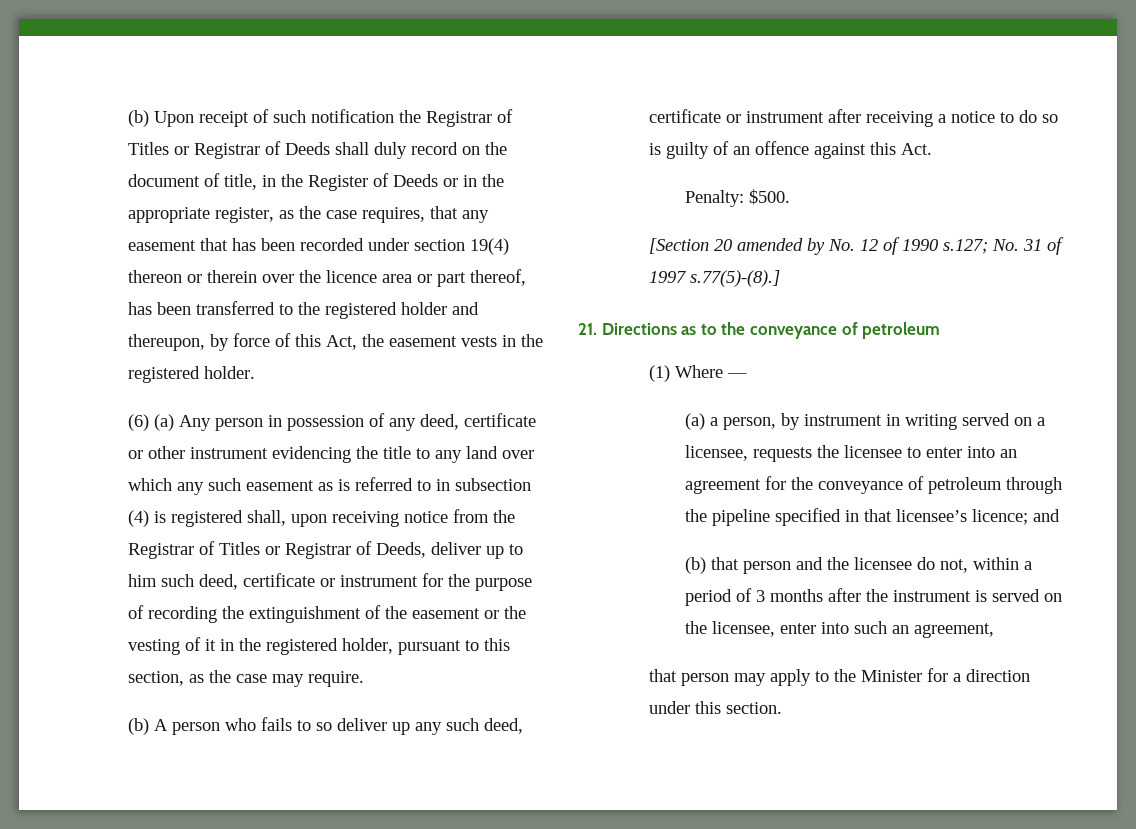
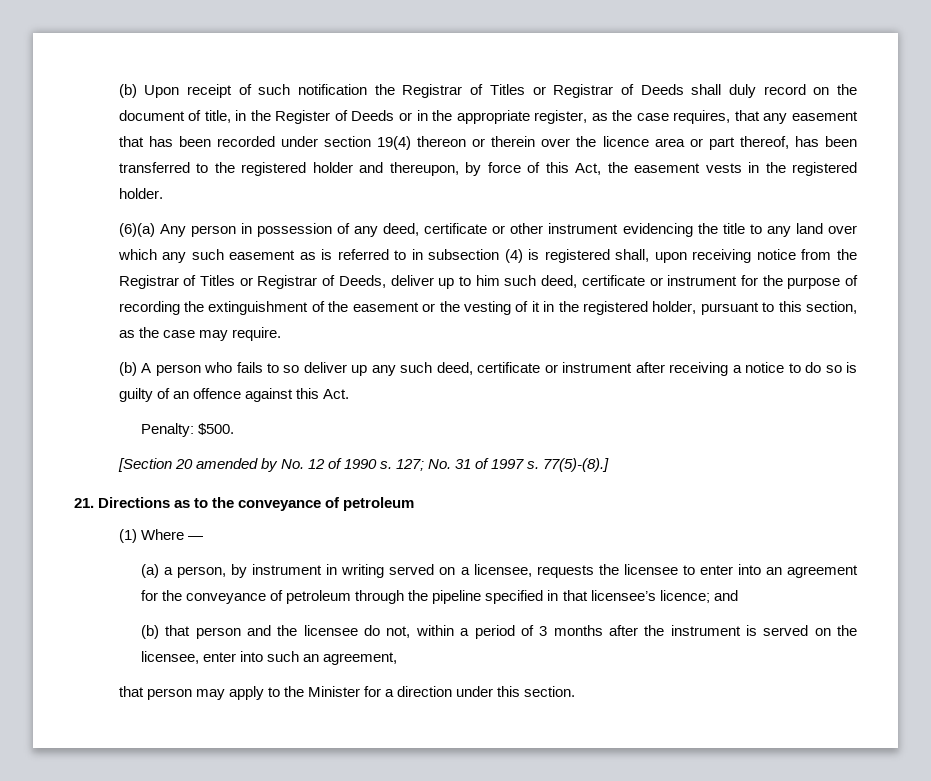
- (6) (a) Any person in possession of any deed, certificate or other instrument evidencing the title to any land over which any such easement as is referred to in subsection (4) is registered shall, upon receiving notice from the Registrar of Titles or Registrar of Deeds, deliver up to him such deed, certificate or instrument for the purpose of recording the extinguishment of the easement or the vesting of it in the registered holder, pursuant to this section, as the case may require.
+ (6)(a) Any person in possession of any deed, certificate or other instrument evidencing the title to any land over which any such easement as is referred to in subsection (4) is registered shall, upon receiving notice from the Registrar of Titles or Registrar of Deeds, deliver up to him such deed, certificate or instrument for the purpose of recording the extinguishment of the easement or the vesting of it in the registered holder, pursuant to this section, as the case may require.
- [Section 20 amended by No. 12 of 1990 s.127; No. 31 of 1997 s.77(5)-(8).]
+ [Section 20 amended by No. 12 of 1990 s. 127; No. 31 of 1997 s. 77(5)-(8).]

